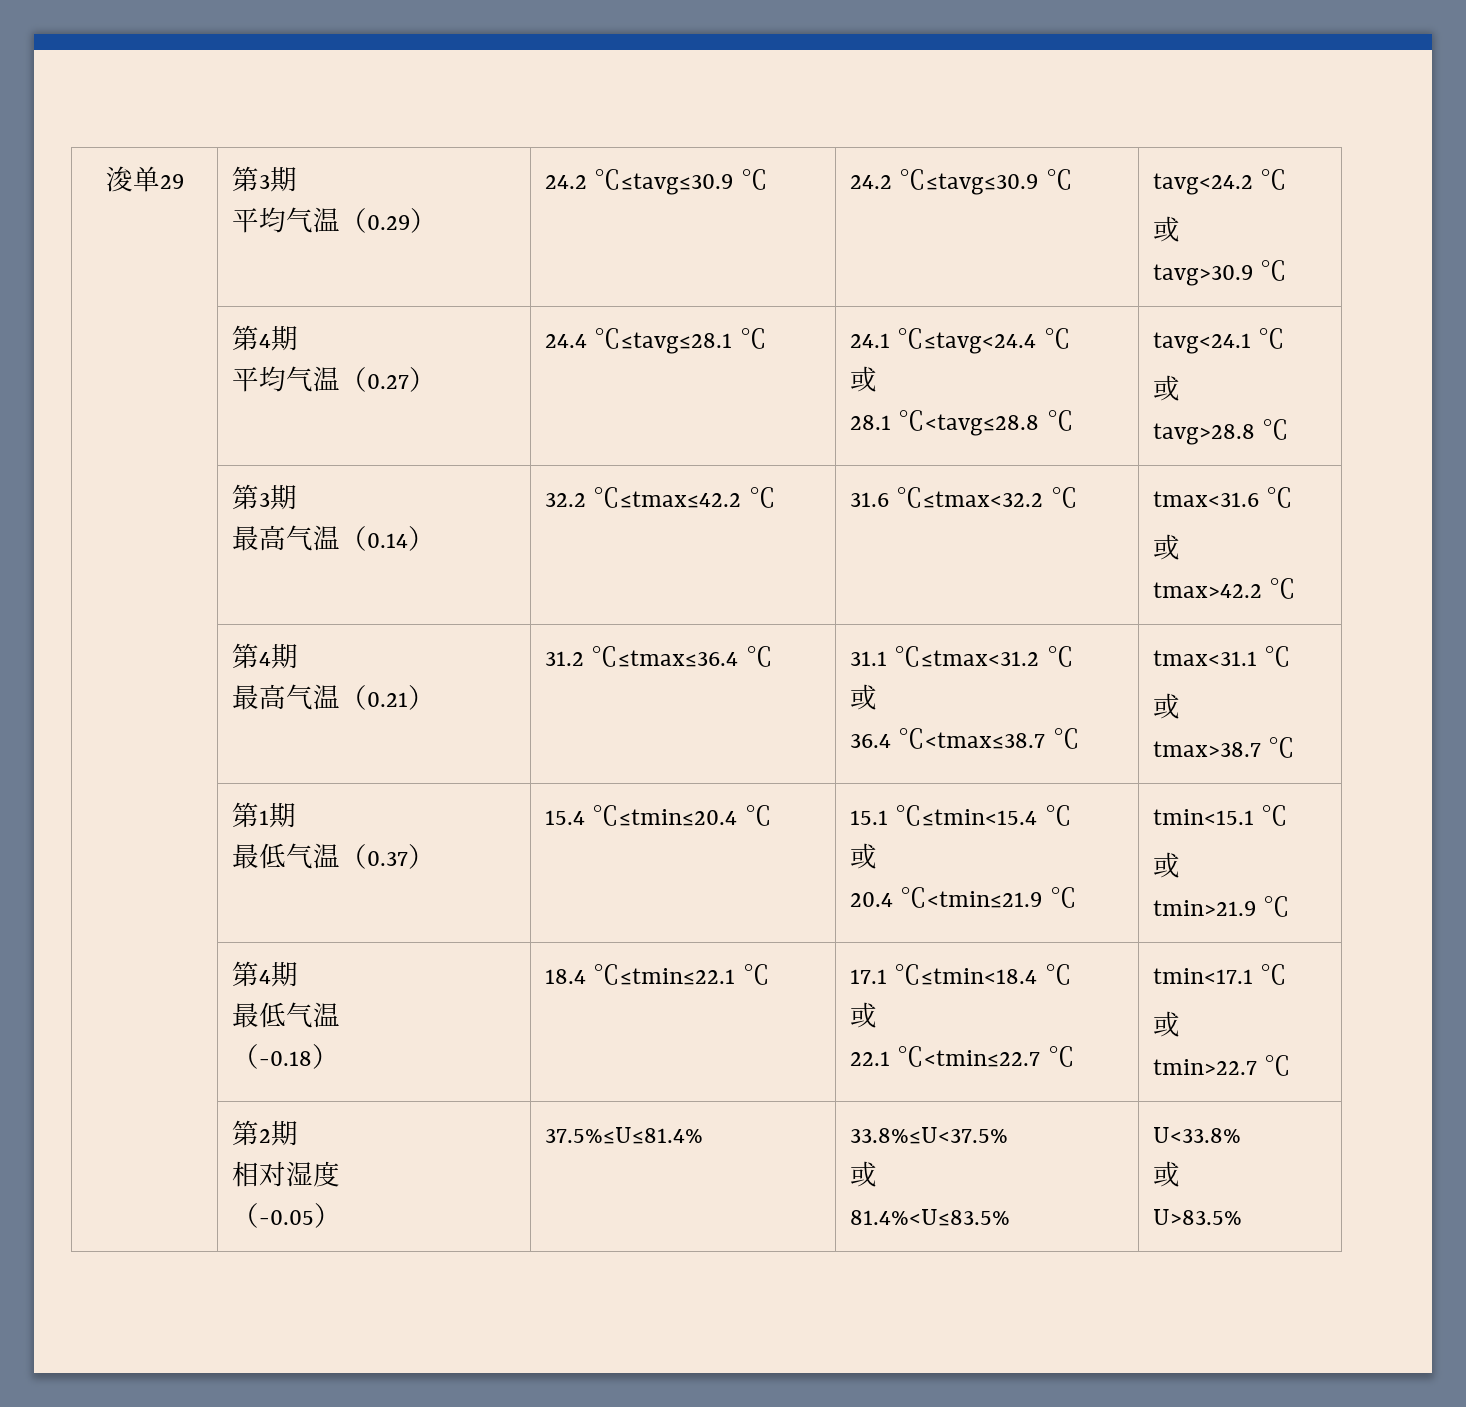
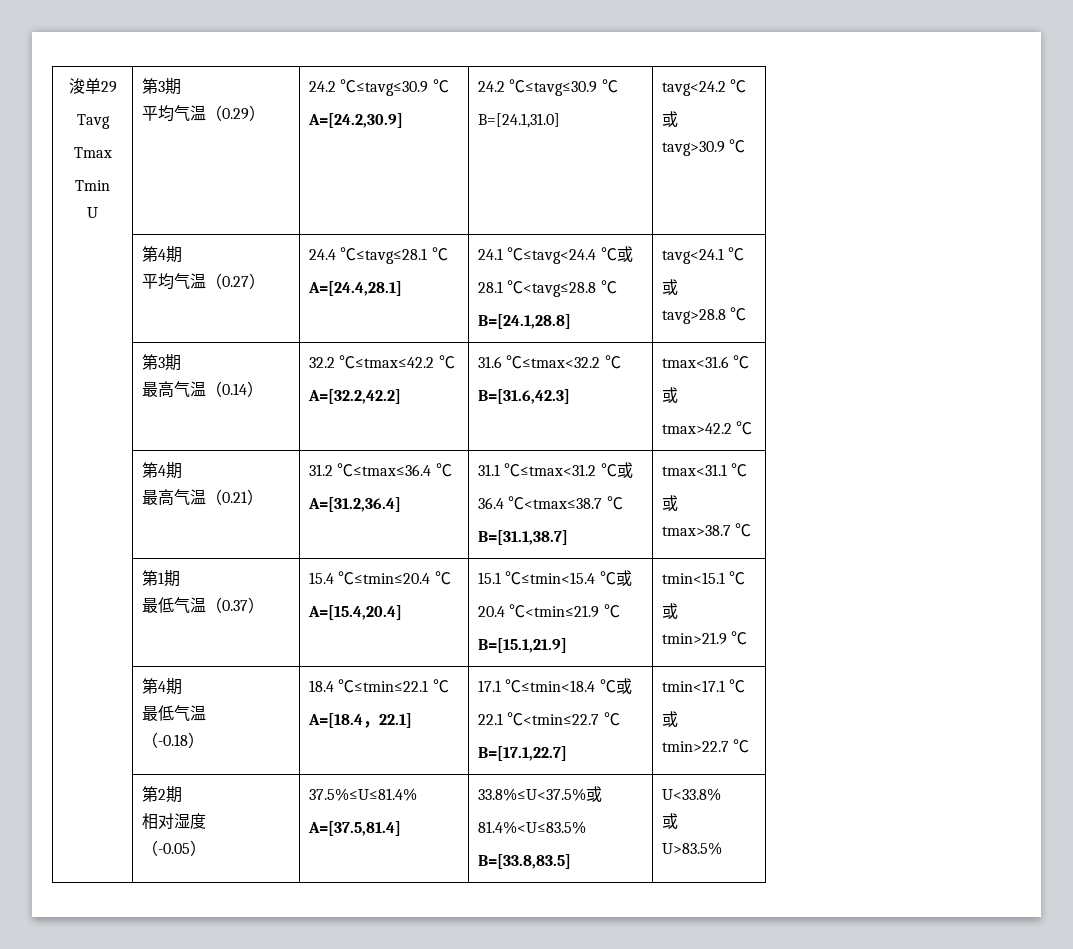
- 浚单29 | 第3期
- 平均气温（0.29） | 24.2 ℃≤tavg≤30.9 ℃ | 24.2 ℃≤tavg≤30.9 ℃ | tavg<24.2 ℃
+ 浚单29
+ Tavg
+ Tmax
+ Tmin
+ U | 第3期
+ 平均气温（0.29） | 24.2 ℃≤tavg≤30.9 ℃
+ A=[24.2,30.9] | 24.2 ℃≤tavg≤30.9 ℃
+ B=[24.1,31.0] | tavg<24.2 ℃
  或
  tavg>30.9 ℃
  | 第4期
- 平均气温（0.27） | 24.4 ℃≤tavg≤28.1 ℃ | 24.1 ℃≤tavg<24.4 ℃
- 或
- 28.1 ℃<tavg≤28.8 ℃ | tavg<24.1 ℃
+ 平均气温（0.27） | 24.4 ℃≤tavg≤28.1 ℃
+ A=[24.4,28.1] | 24.1 ℃≤tavg<24.4 ℃或
+ 28.1 ℃<tavg≤28.8 ℃
+ B=[24.1,28.8] | tavg<24.1 ℃
  或
  tavg>28.8 ℃
  | 第3期
- 最高气温（0.14） | 32.2 ℃≤tmax≤42.2 ℃ | 31.6 ℃≤tmax<32.2 ℃ | tmax<31.6 ℃
+ 最高气温（0.14） | 32.2 ℃≤tmax≤42.2 ℃
+ A=[32.2,42.2] | 31.6 ℃≤tmax<32.2 ℃
+ B=[31.6,42.3] | tmax<31.6 ℃
  或
  tmax>42.2 ℃
  | 第4期
- 最高气温（0.21） | 31.2 ℃≤tmax≤36.4 ℃ | 31.1 ℃≤tmax<31.2 ℃
- 或
- 36.4 ℃<tmax≤38.7 ℃ | tmax<31.1 ℃
+ 最高气温（0.21） | 31.2 ℃≤tmax≤36.4 ℃
+ A=[31.2,36.4] | 31.1 ℃≤tmax<31.2 ℃或
+ 36.4 ℃<tmax≤38.7 ℃
+ B=[31.1,38.7] | tmax<31.1 ℃
  | 第1期
- 最低气温（0.37） | 15.4 ℃≤tmin≤20.4 ℃ | 15.1 ℃≤tmin<15.4 ℃
- 或
- 20.4 ℃<tmin≤21.9 ℃ | tmin<15.1 ℃
+ 最低气温（0.37） | 15.4 ℃≤tmin≤20.4 ℃
+ A=[15.4,20.4] | 15.1 ℃≤tmin<15.4 ℃或
+ 20.4 ℃<tmin≤21.9 ℃
+ B=[15.1,21.9] | tmin<15.1 ℃
  或
  tmin>21.9 ℃
  | 第4期
  最低气温
- （-0.18） | 18.4 ℃≤tmin≤22.1 ℃ | 17.1 ℃≤tmin<18.4 ℃
- 或
- 22.1 ℃<tmin≤22.7 ℃ | tmin<17.1 ℃
+ （-0.18） | 18.4 ℃≤tmin≤22.1 ℃
+ A=[18.4，22.1] | 17.1 ℃≤tmin<18.4 ℃或
+ 22.1 ℃<tmin≤22.7 ℃
+ B=[17.1,22.7] | tmin<17.1 ℃
  | 第2期
  相对湿度
- （-0.05） | 37.5%≤U≤81.4% | 33.8%≤U<37.5%
- 或
- 81.4%<U≤83.5% | U<33.8%
+ （-0.05） | 37.5%≤U≤81.4%
+ A=[37.5,81.4] | 33.8%≤U<37.5%或
+ 81.4%<U≤83.5%
+ B=[33.8,83.5] | U<33.8%

